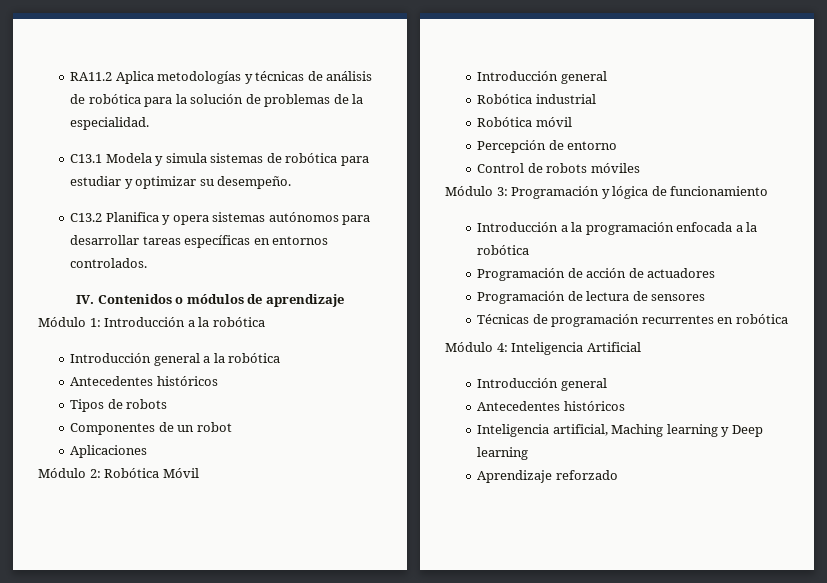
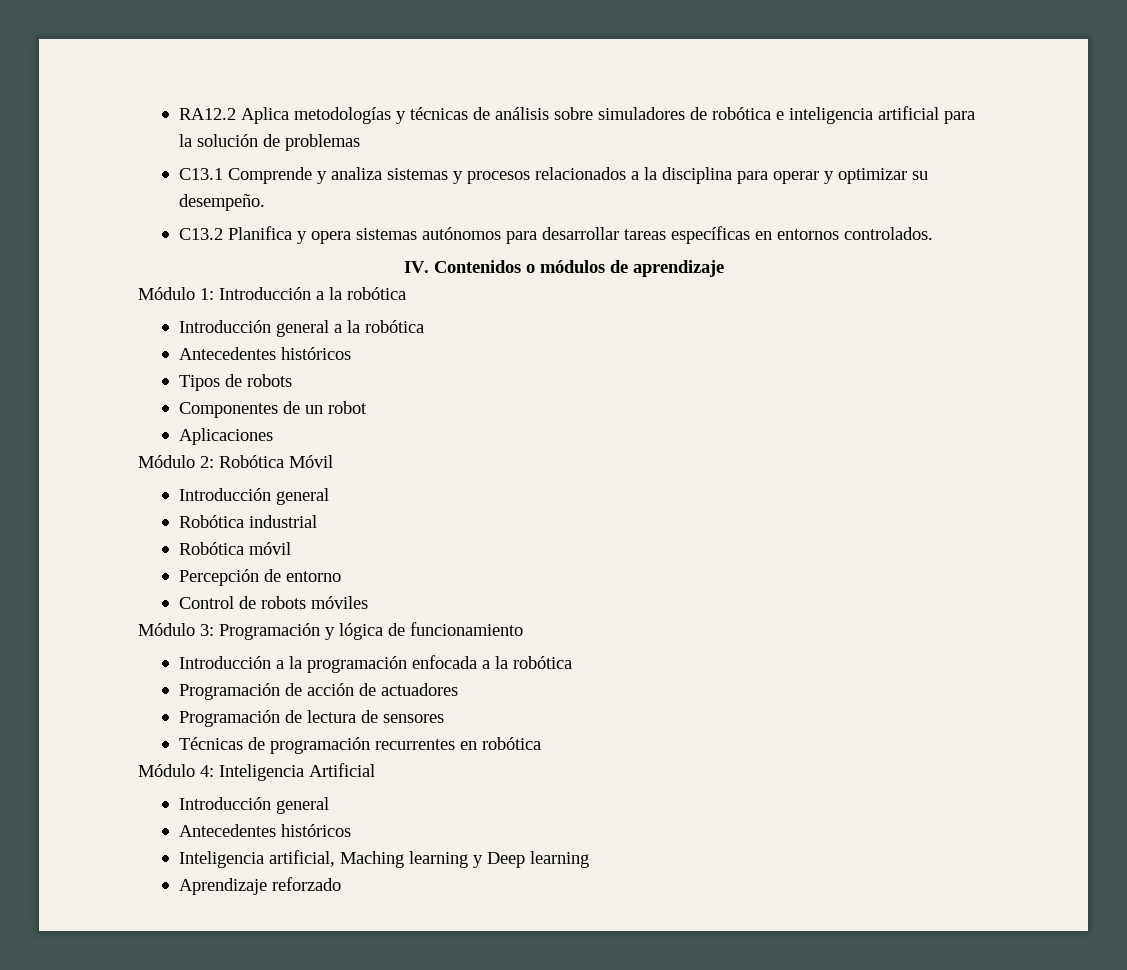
- RA11.2 Aplica metodologías y técnicas de análisis de robótica para la solución de problemas de la especialidad.
- C13.1 Modela y simula sistemas de robótica para estudiar y optimizar su desempeño.
+ RA12.2 Aplica metodologías y técnicas de análisis sobre simuladores de robótica e inteligencia artificial para la solución de problemas
+ C13.1 Comprende y analiza sistemas y procesos relacionados a la disciplina para operar y optimizar su desempeño.

